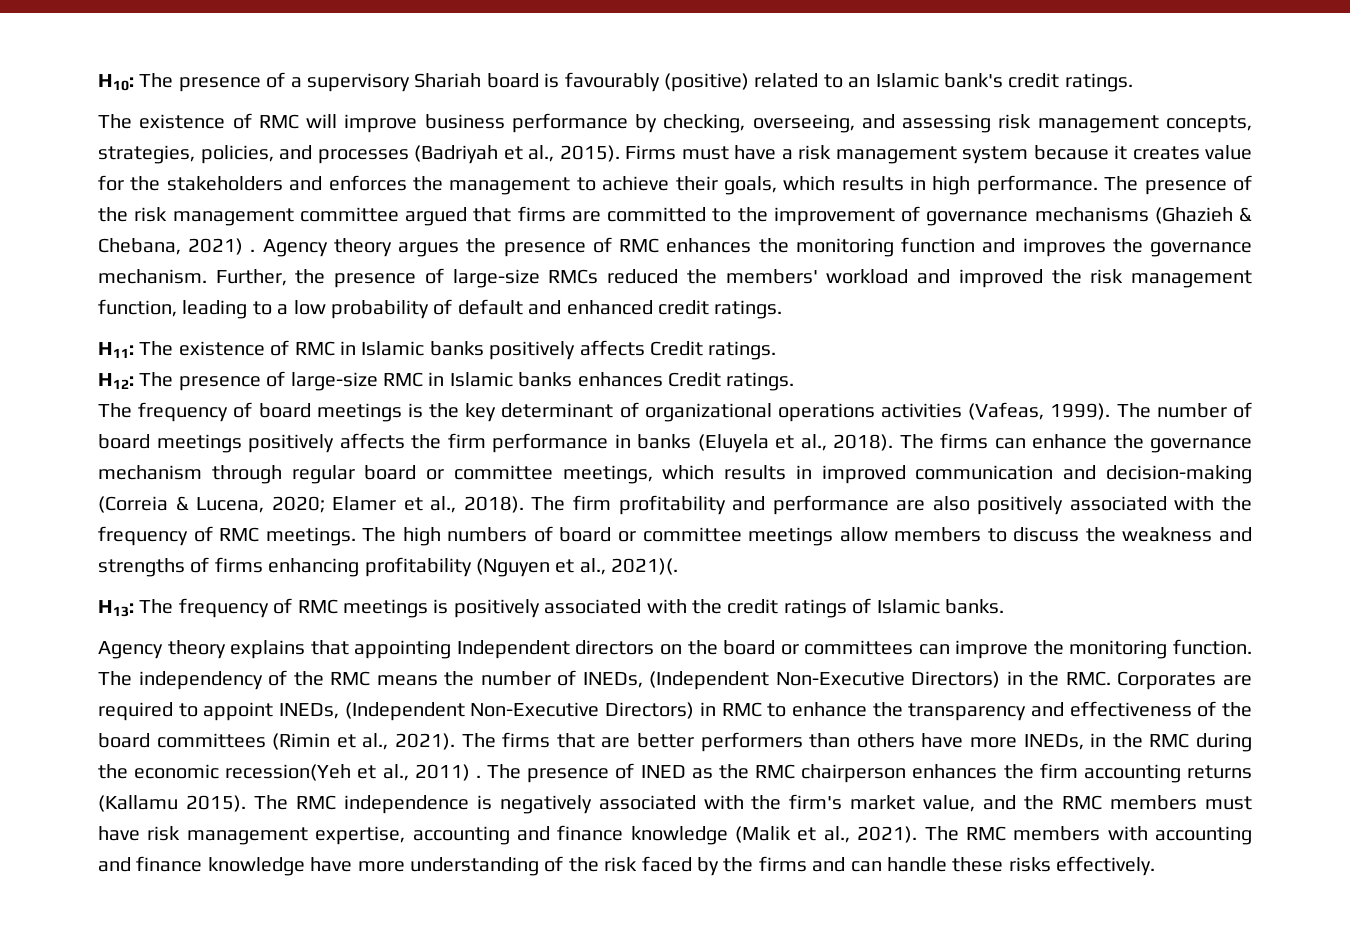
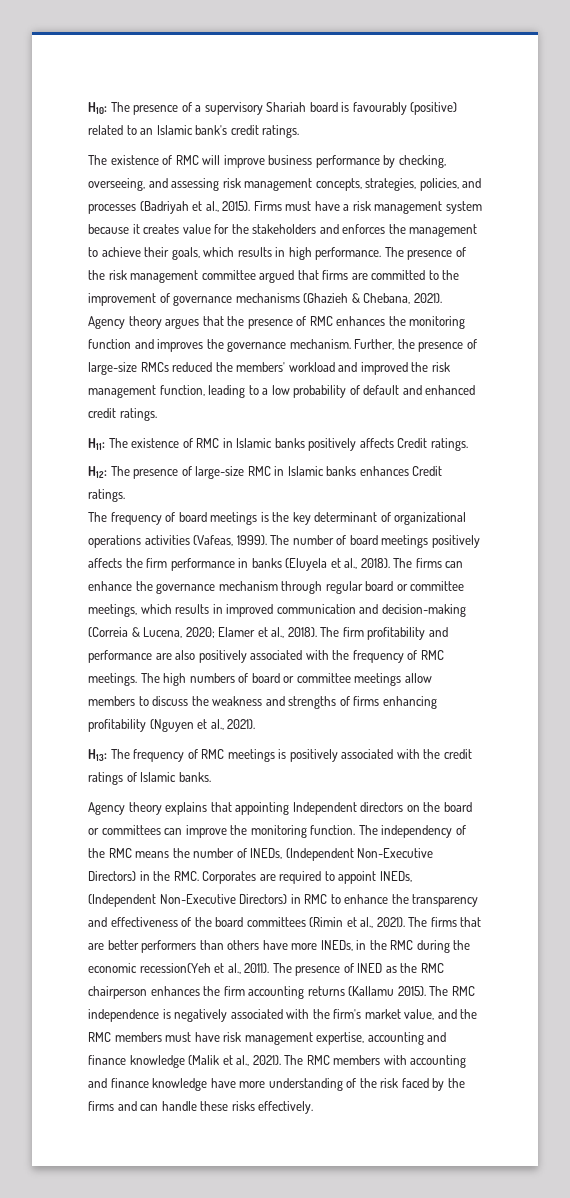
- The presence of the risk management committee argued that firms are committed to the improvement of governance mechanisms (Ghazieh & Chebana, 2021) .
+ The presence of the risk management committee argued that firms are committed to the improvement of governance mechanisms (Ghazieh & Chebana, 2021).
- Agency theory argues the presence of RMC enhances the monitoring function and improves the governance mechanism.
+ Agency theory argues that the presence of RMC enhances the monitoring function and improves the governance mechanism.
- The high numbers of board or committee meetings allow members to discuss the weakness and strengths of firms enhancing profitability (Nguyen et al., 2021)(.
+ The high numbers of board or committee meetings allow members to discuss the weakness and strengths of firms enhancing profitability (Nguyen et al., 2021).
- The firms that are better performers than others have more INEDs, in the RMC during the economic recession(Yeh et al., 2011) .
+ The firms that are better performers than others have more INEDs, in the RMC during the economic recession(Yeh et al., 2011).

